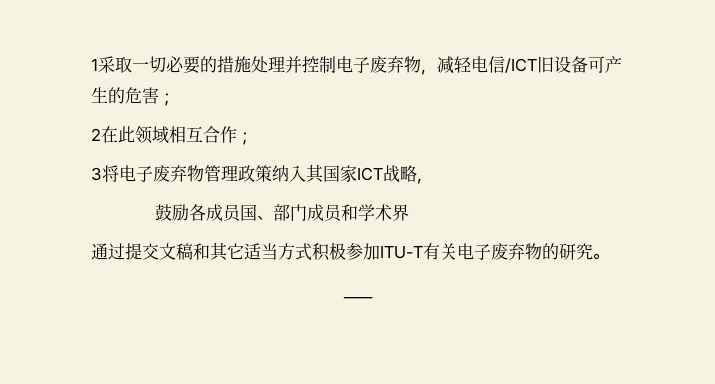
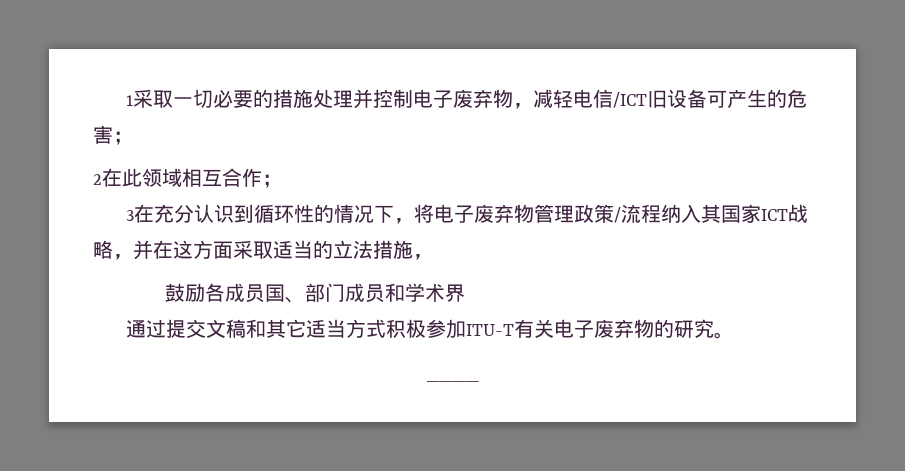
- 3将电子废弃物管理政策纳入其国家ICT战略，
+ 3在充分认识到循环性的情况下，将电子废弃物管理政策/流程纳入其国家ICT战略，并在这方面采取适当的立法措施，

